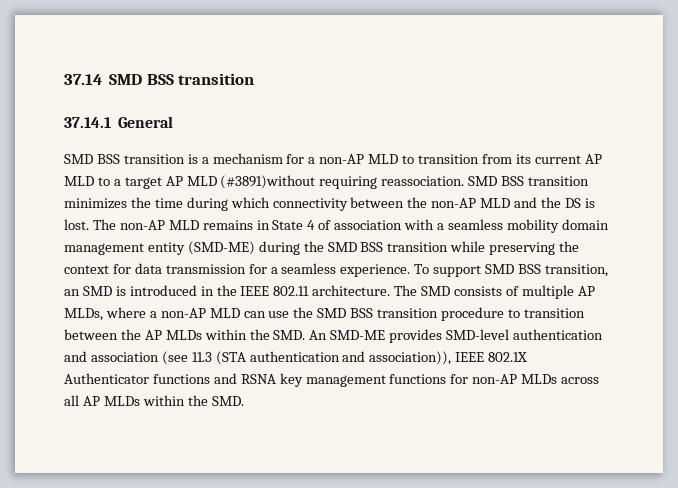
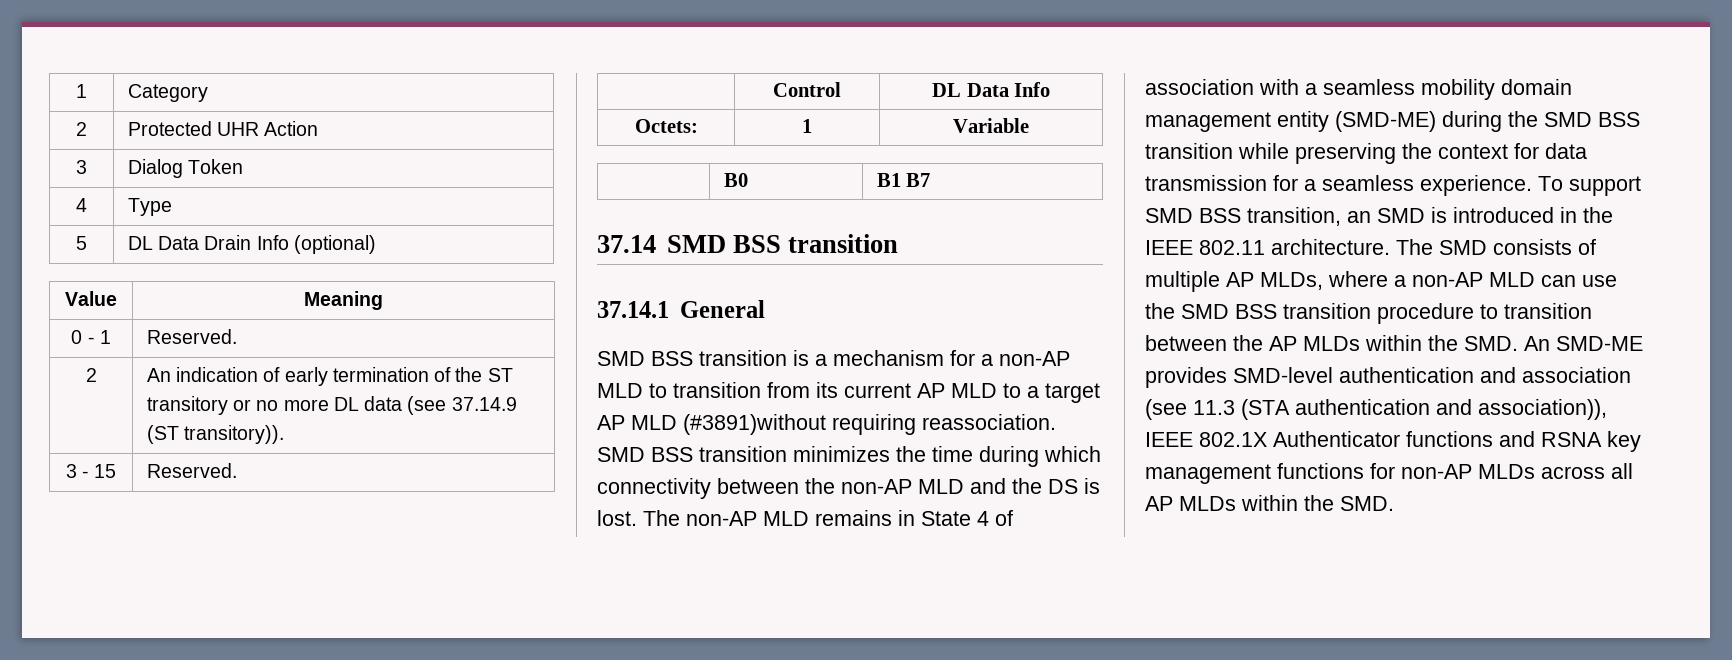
+ 1 | Category
+ 2 | Protected UHR Action
+ 3 | Dialog Token
+ 4 | Type
+ 5 | DL Data Drain Info (optional)
+ Value | Meaning
+ 0 - 1 | Reserved.
+ 2 | An indication of early termination of the ST transitory or no more DL data (see 37.14.9 (ST transitory)).
+ 3 - 15 | Reserved.
+ | Control | DL Data Info
+ Octets: | 1 | Variable
+ | B0 | B1 B7

